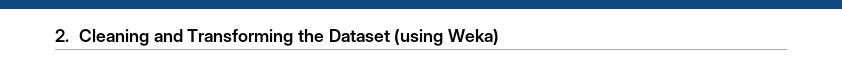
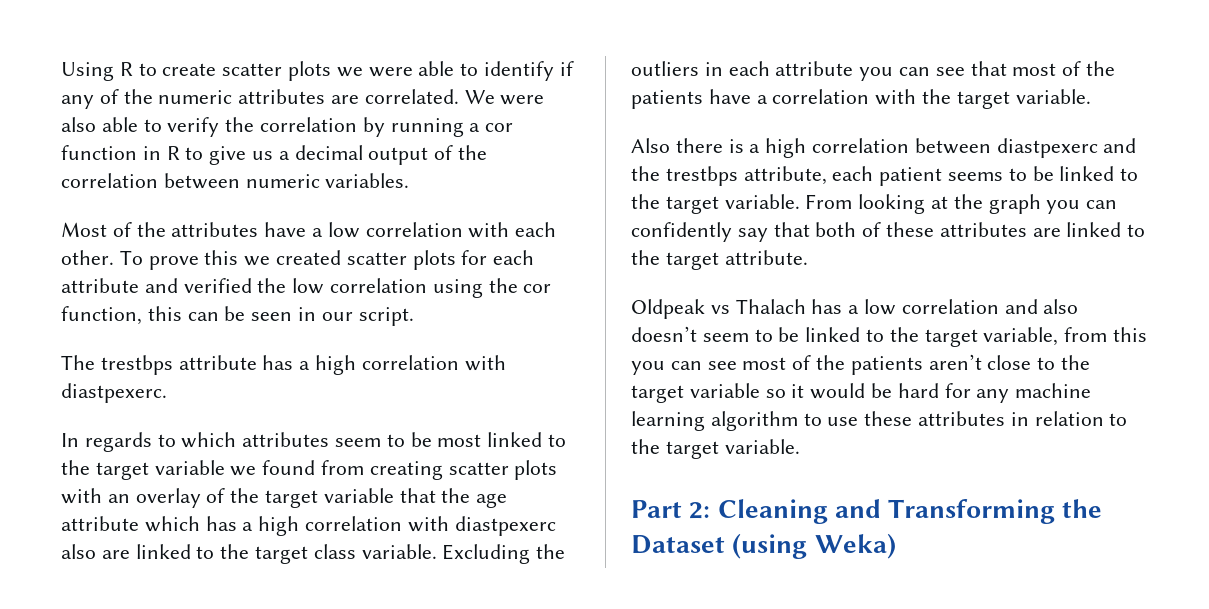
- 2. Cleaning and Transforming the Dataset (using Weka)
+ Using R to create scatter plots we were able to identify if any of the numeric attributes are correlated. We were also able to verify the correlation by running a cor function in R to give us a decimal output of the correlation between numeric variables.
+ Most of the attributes have a low correlation with each other. To prove this we created scatter plots for each attribute and verified the low correlation using the cor function, this can be seen in our script.
+ The trestbps attribute has a high correlation with diastpexerc.
+ In regards to which attributes seem to be most linked to the target variable we found from creating scatter plots with an overlay of the target variable that the age attribute which has a high correlation with diastpexerc also are linked to the target class variable. Excluding the outliers in each attribute you can see that most of the patients have a correlation with the target variable.
+ Also there is a high correlation between diastpexerc and the trestbps attribute, each patient seems to be linked to the target variable. From looking at the graph you can confidently say that both of these attributes are linked to the target attribute.
+ Oldpeak vs Thalach has a low correlation and also doesn’t seem to be linked to the target variable, from this you can see most of the patients aren’t close to the target variable so it would be hard for any machine learning algorithm to use these attributes in relation to the target variable.
+ Part 2: Cleaning and Transforming the Dataset (using Weka)

